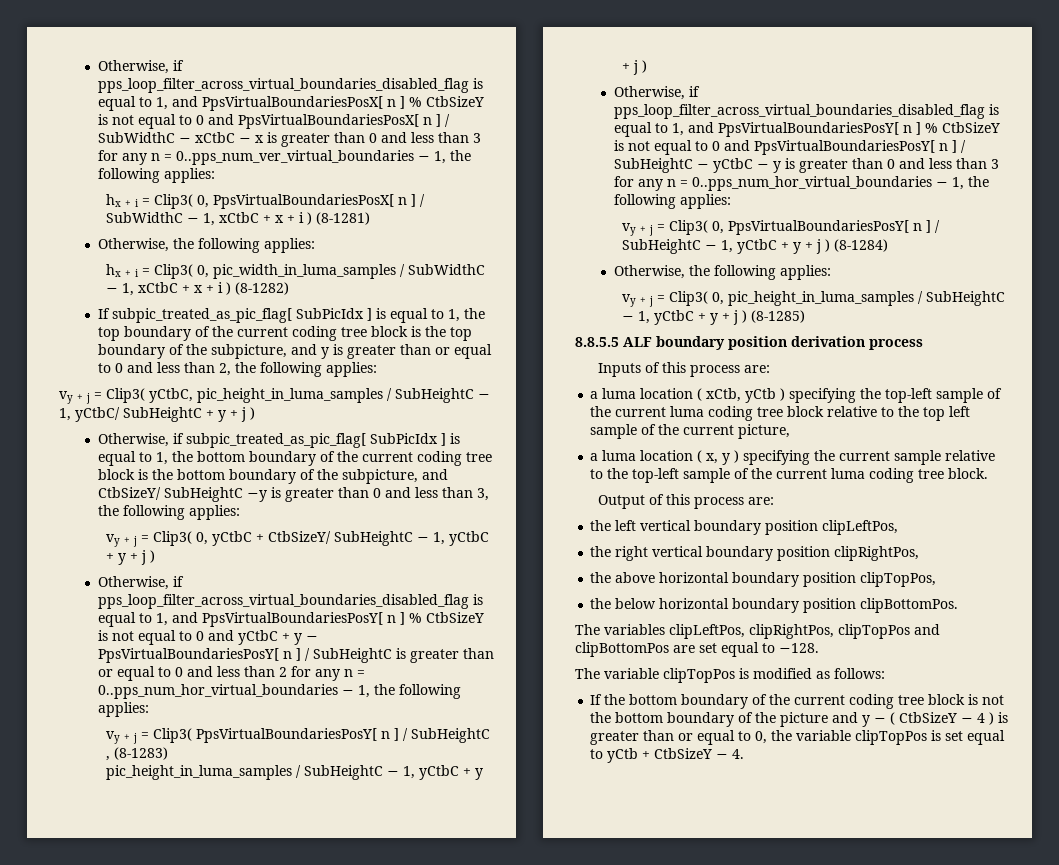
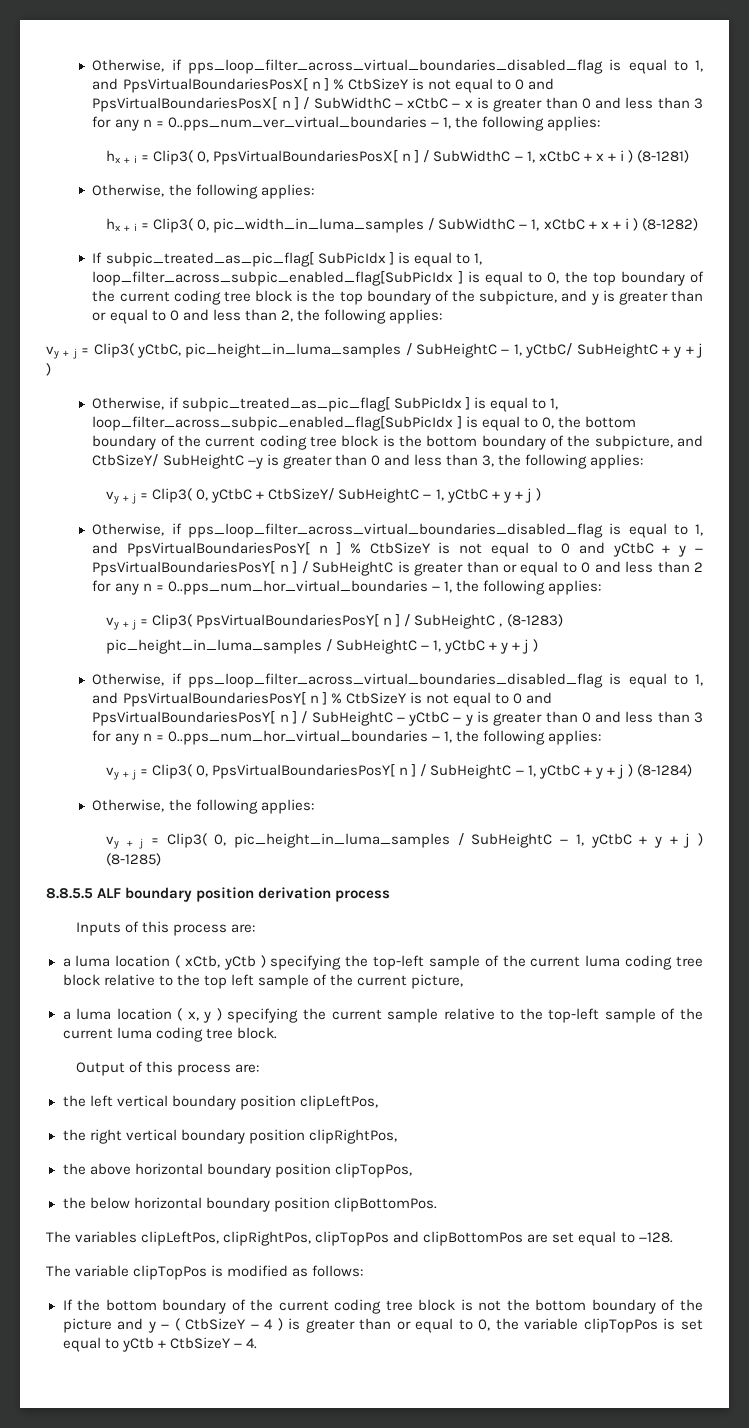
- If subpic_treated_as_pic_flag[ SubPicIdx ] is equal to 1, the top boundary of the current coding tree block is the top boundary of the subpicture, and y is greater than or equal to 0 and less than 2, the following applies:
+ If subpic_treated_as_pic_flag[ SubPicIdx ] is equal to 1, loop_filter_across_subpic_enabled_flag[SubPicIdx ] is equal to 0, the top boundary of the current coding tree block is the top boundary of the subpicture, and y is greater than or equal to 0 and less than 2, the following applies:
- Otherwise, if subpic_treated_as_pic_flag[ SubPicIdx ] is equal to 1, the bottom boundary of the current coding tree block is the bottom boundary of the subpicture, and CtbSizeY/ SubHeightC −y is greater than 0 and less than 3, the following applies:
+ Otherwise, if subpic_treated_as_pic_flag[ SubPicIdx ] is equal to 1, loop_filter_across_subpic_enabled_flag[SubPicIdx ] is equal to 0, the bottom boundary of the current coding tree block is the bottom boundary of the subpicture, and CtbSizeY/ SubHeightC −y is greater than 0 and less than 3, the following applies:

